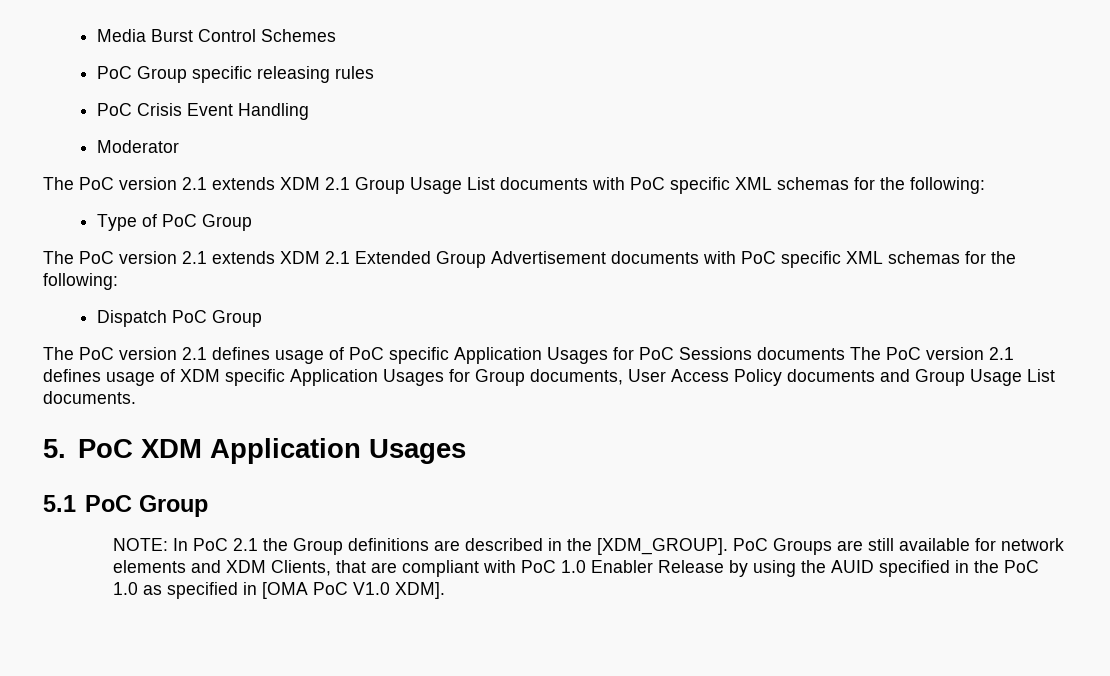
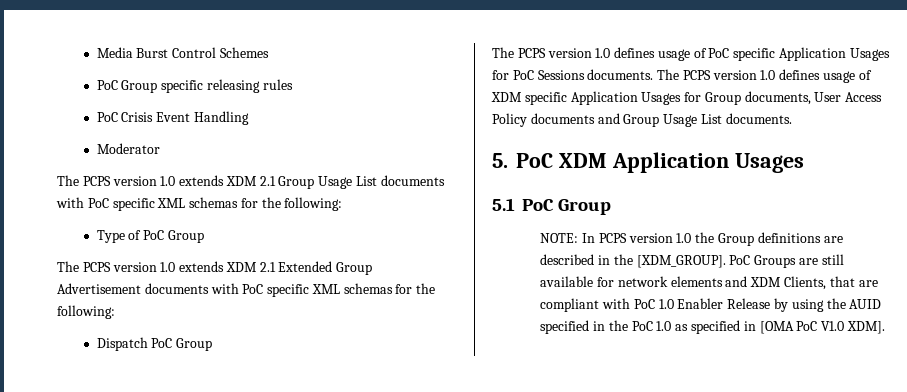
- The PoC version 2.1 extends XDM 2.1 Group Usage List documents with PoC specific XML schemas for the following:
+ The PCPS version 1.0 extends XDM 2.1 Group Usage List documents with PoC specific XML schemas for the following:
- The PoC version 2.1 extends XDM 2.1 Extended Group Advertisement documents with PoC specific XML schemas for the following:
+ The PCPS version 1.0 extends XDM 2.1 Extended Group Advertisement documents with PoC specific XML schemas for the following:
- The PoC version 2.1 defines usage of PoC specific Application Usages for PoC Sessions documents The PoC version 2.1 defines usage of XDM specific Application Usages for Group documents, User Access Policy documents and Group Usage List documents.
+ The PCPS version 1.0 defines usage of PoC specific Application Usages for PoC Sessions documents. The PCPS version 1.0 defines usage of XDM specific Application Usages for Group documents, User Access Policy documents and Group Usage List documents.
- NOTE: In PoC 2.1 the Group definitions are described in the [XDM_GROUP].
+ NOTE: In PCPS version 1.0 the Group definitions are described in the [XDM_GROUP].

